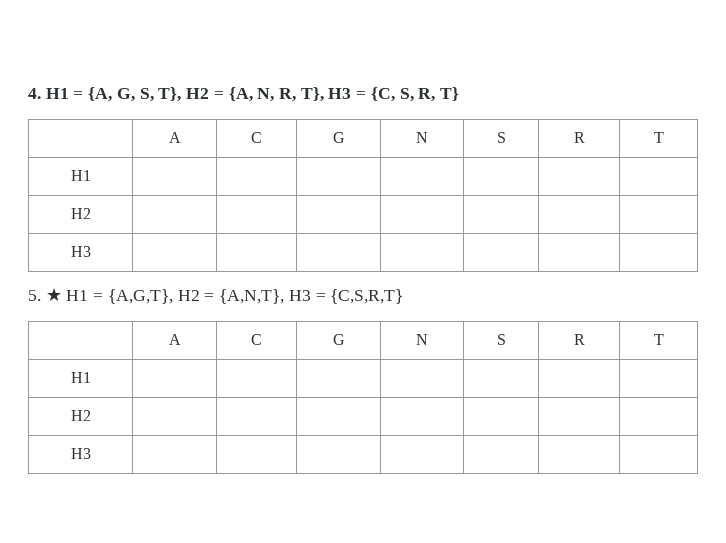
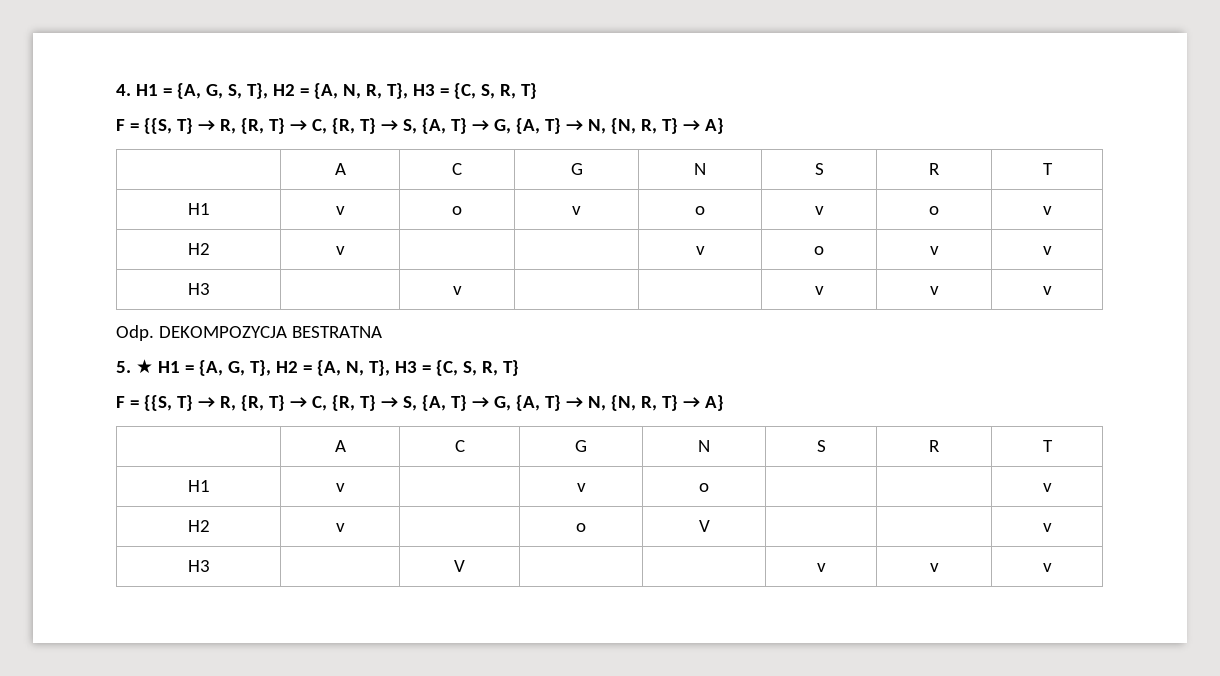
  4. H1 = {A, G, S, T}, H2 = {A, N, R, T}, H3 = {C, S, R, T}
+ F = {{S, T} → R, {R, T} → C, {R, T} → S, {A, T} → G, {A, T} → N, {N, R, T} → A}
  | A | C | G | N | S | R | T
- H1 | | | | | | |
- H2 | | | | | | |
- H3 | | | | | | |
- 5. ★ H1 = {A,G,T}, H2 = {A,N,T}, H3 = {C,S,R,T}
+ H1 | v | o | v | o | v | o | v
+ H2 | v | | | v | o | v | v
+ H3 | | v | | | v | v | v
+ Odp. DEKOMPOZYCJA BESTRATNA
+ 5. ★ H1 = {A, G, T}, H2 = {A, N, T}, H3 = {C, S, R, T}
+ F = {{S, T} → R, {R, T} → C, {R, T} → S, {A, T} → G, {A, T} → N, {N, R, T} → A}
  | A | C | G | N | S | R | T
- H1 | | | | | | |
- H2 | | | | | | |
- H3 | | | | | | |
+ H1 | v | | v | o | | | v
+ H2 | v | | o | V | | | v
+ H3 | | V | | | v | v | v

